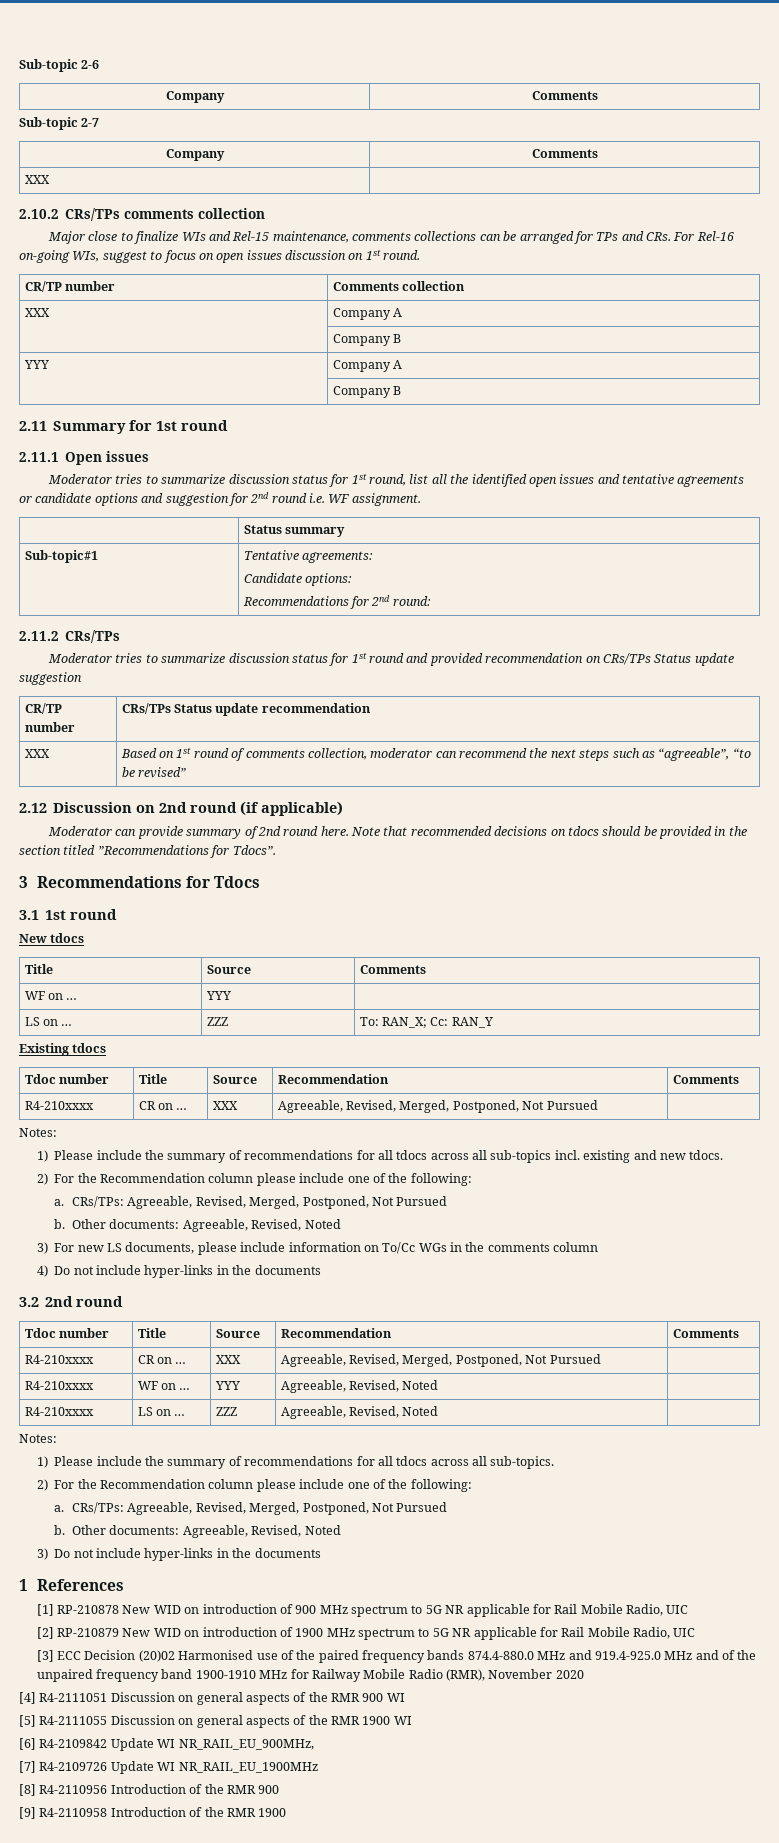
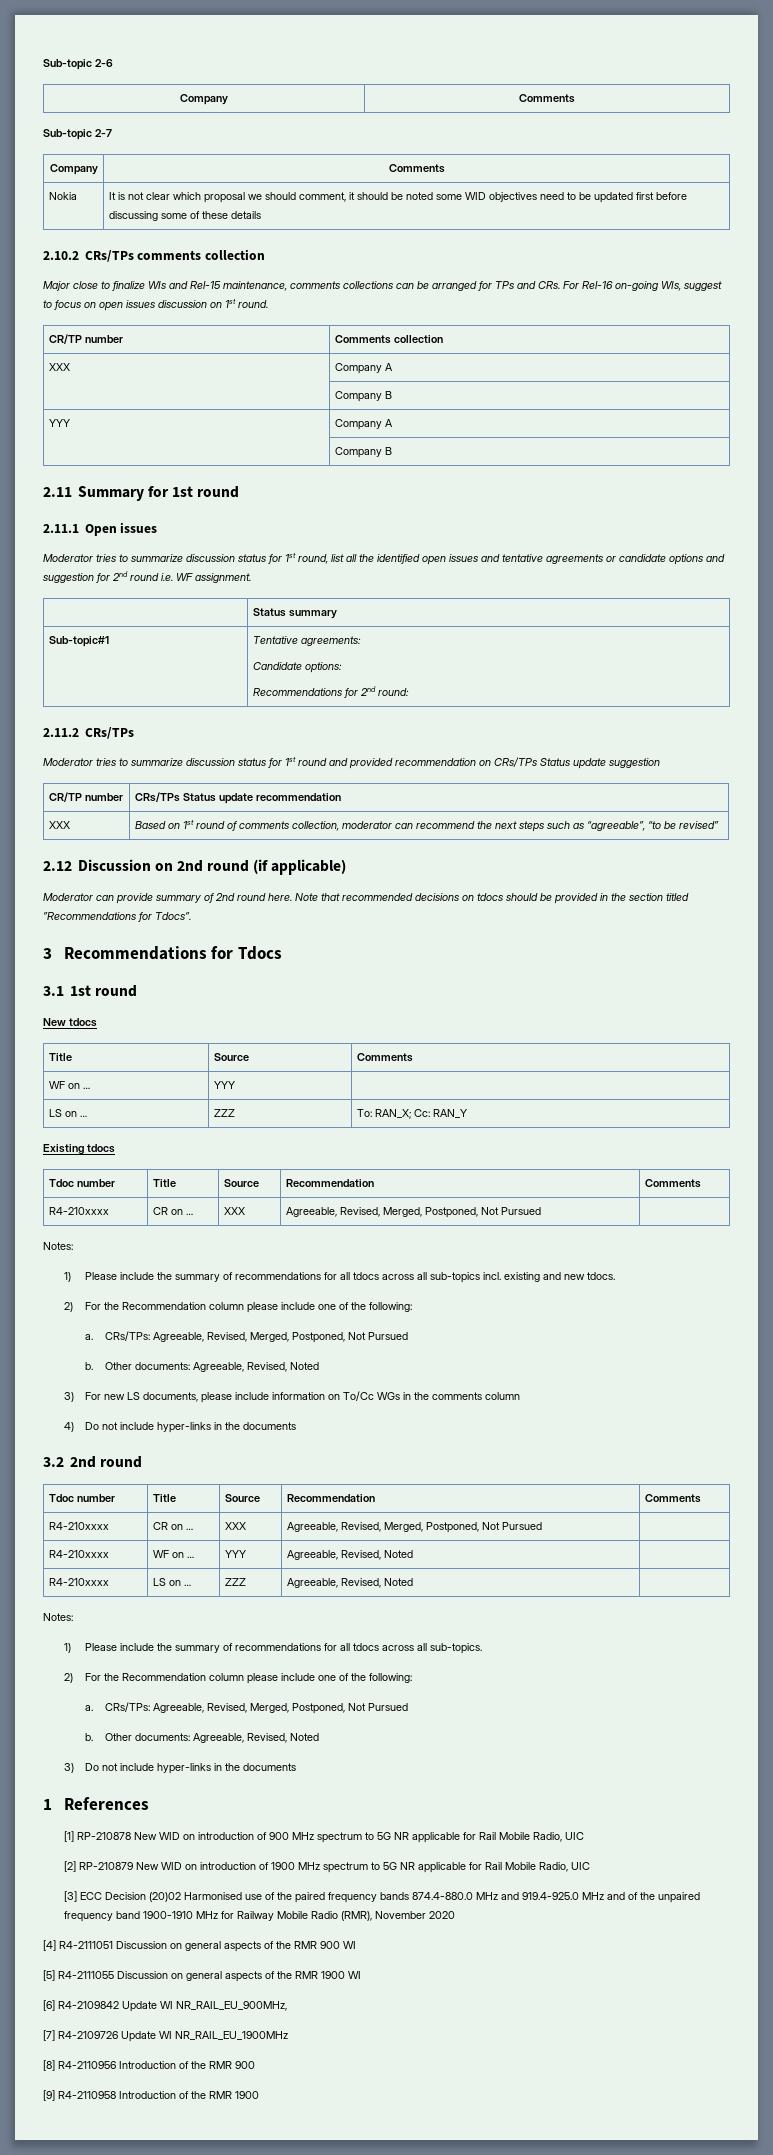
  Sub-topic 2-7
  Company | Comments
- XXX |
+ Nokia | It is not clear which proposal we should comment, it should be noted some WID objectives need to be updated first before discussing some of these details

